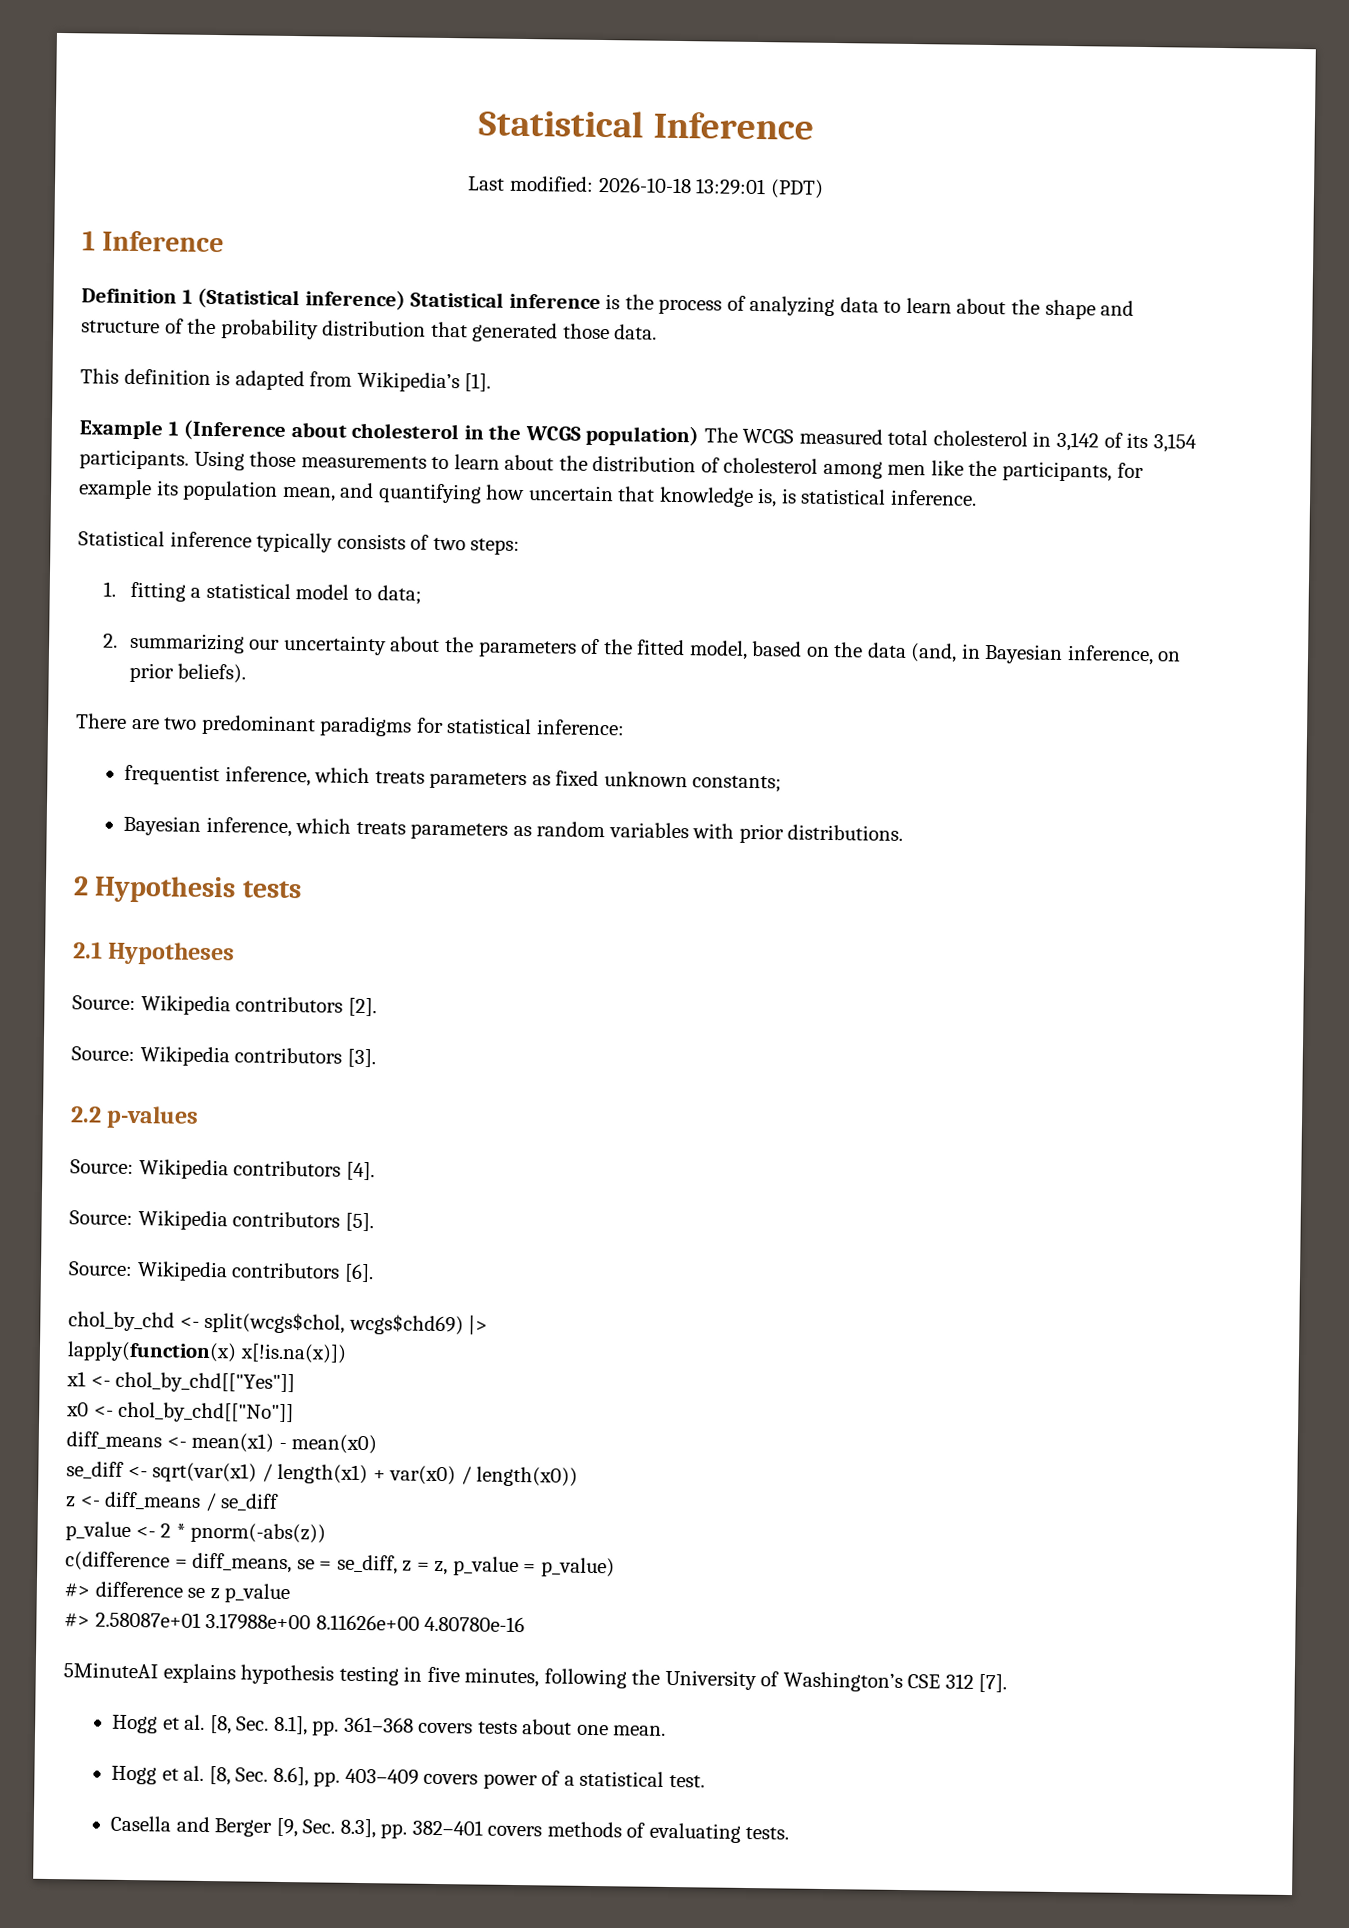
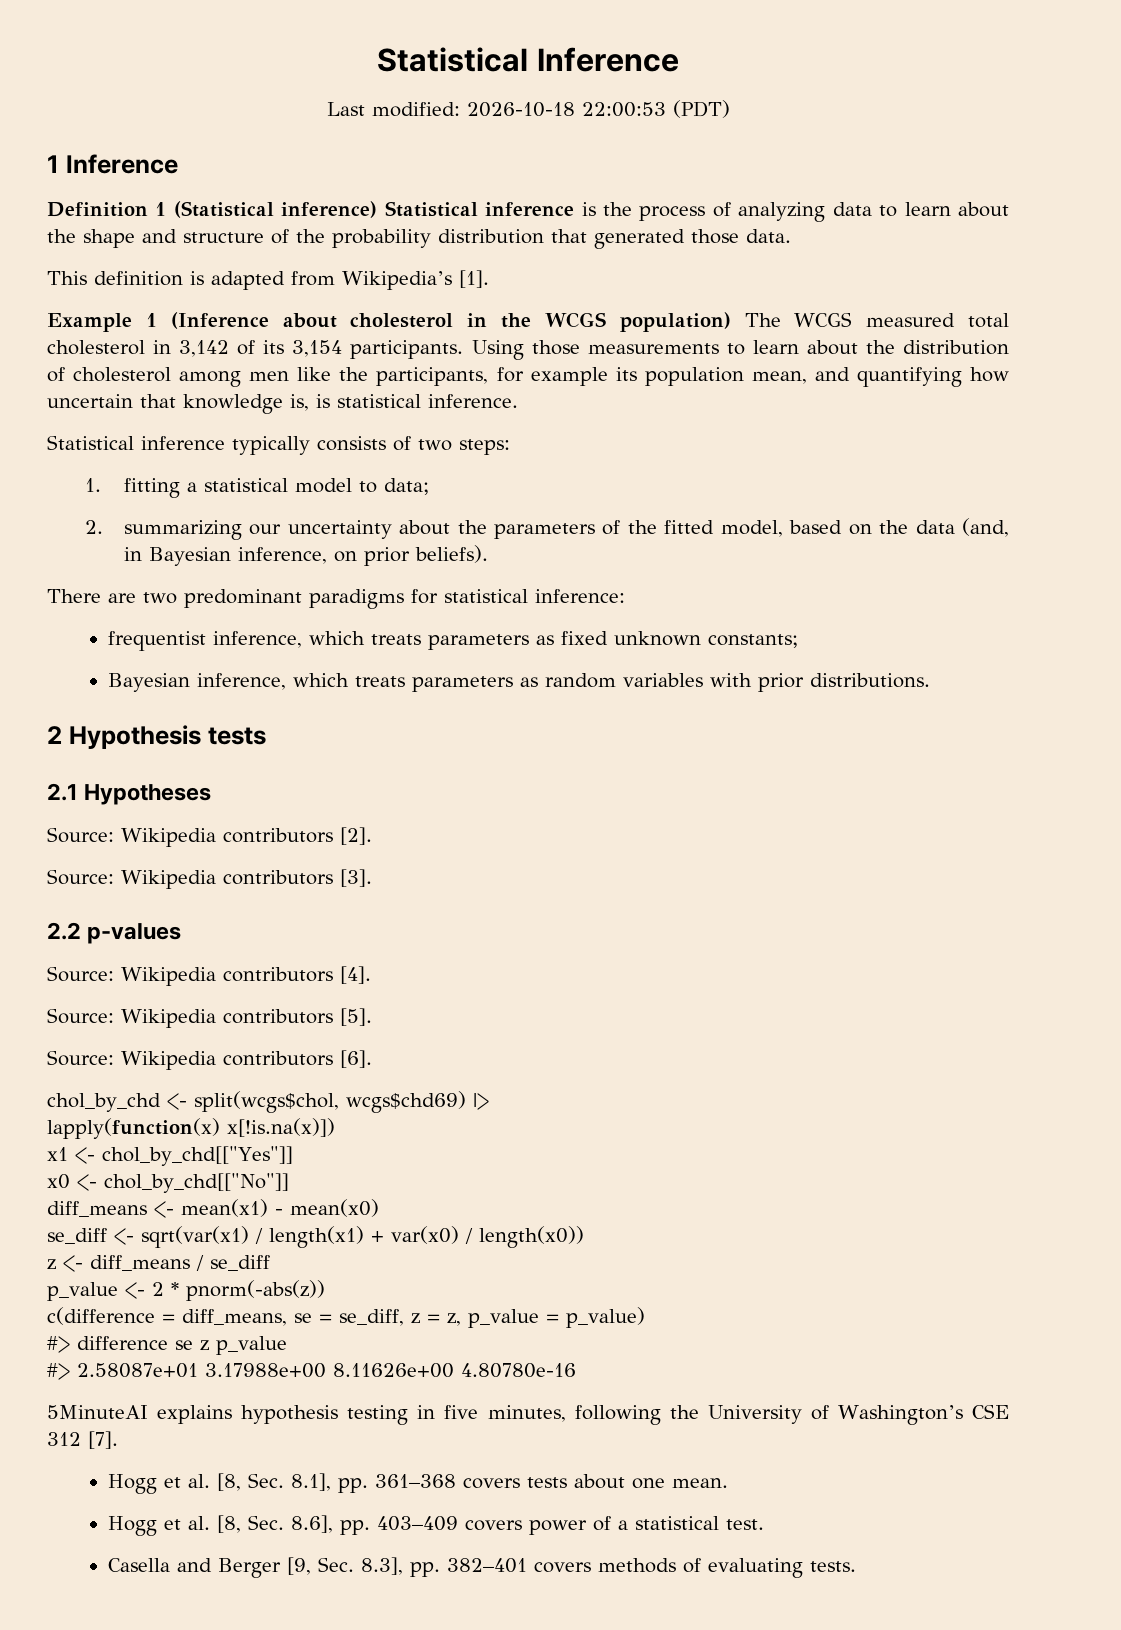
- Last modified: 2026-10-18 13:29:01 (PDT)
+ Last modified: 2026-10-18 22:00:53 (PDT)

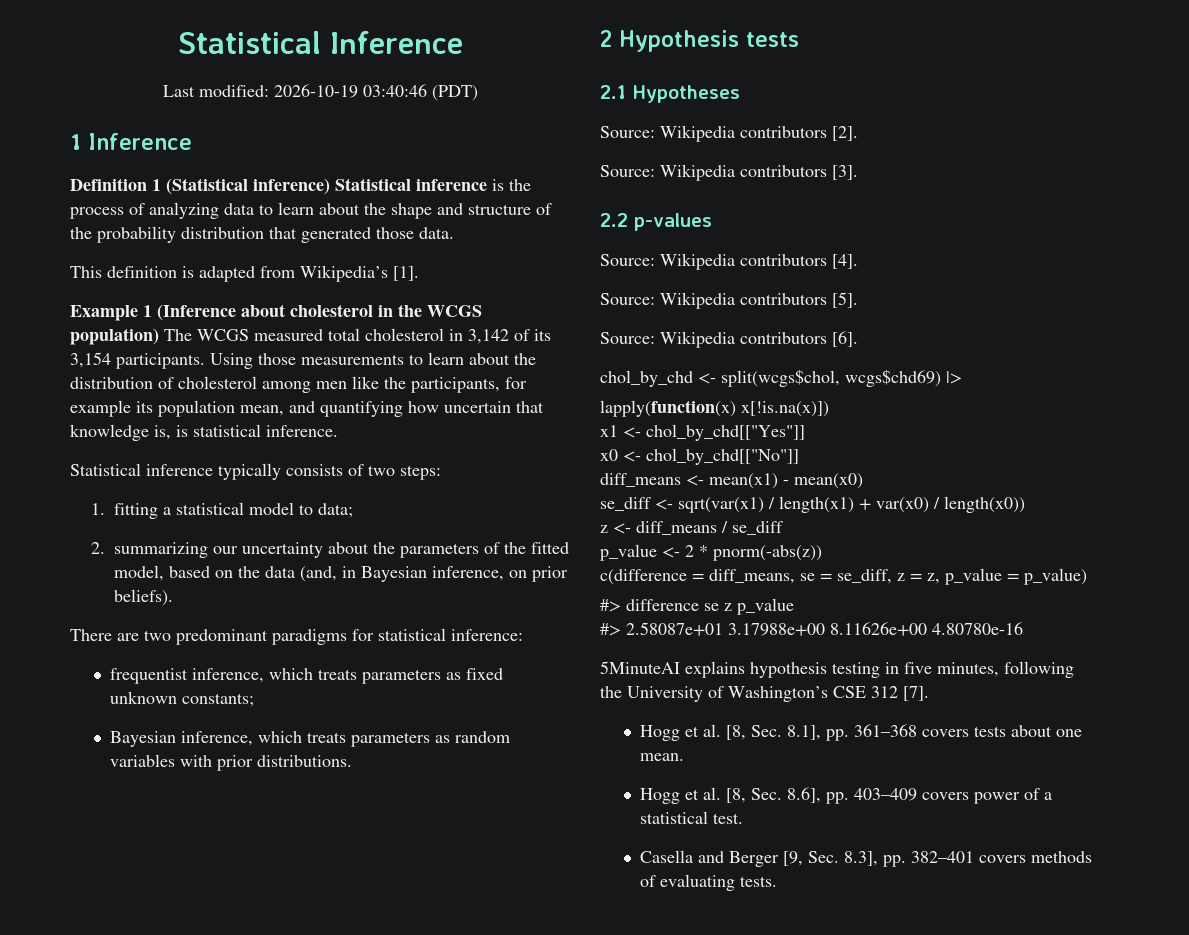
- Last modified: 2026-10-18 22:00:53 (PDT)
+ Last modified: 2026-10-19 03:40:46 (PDT)

